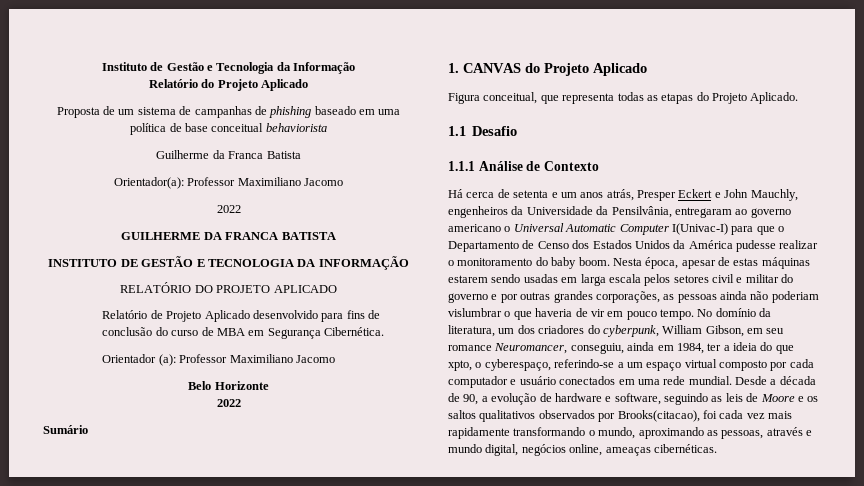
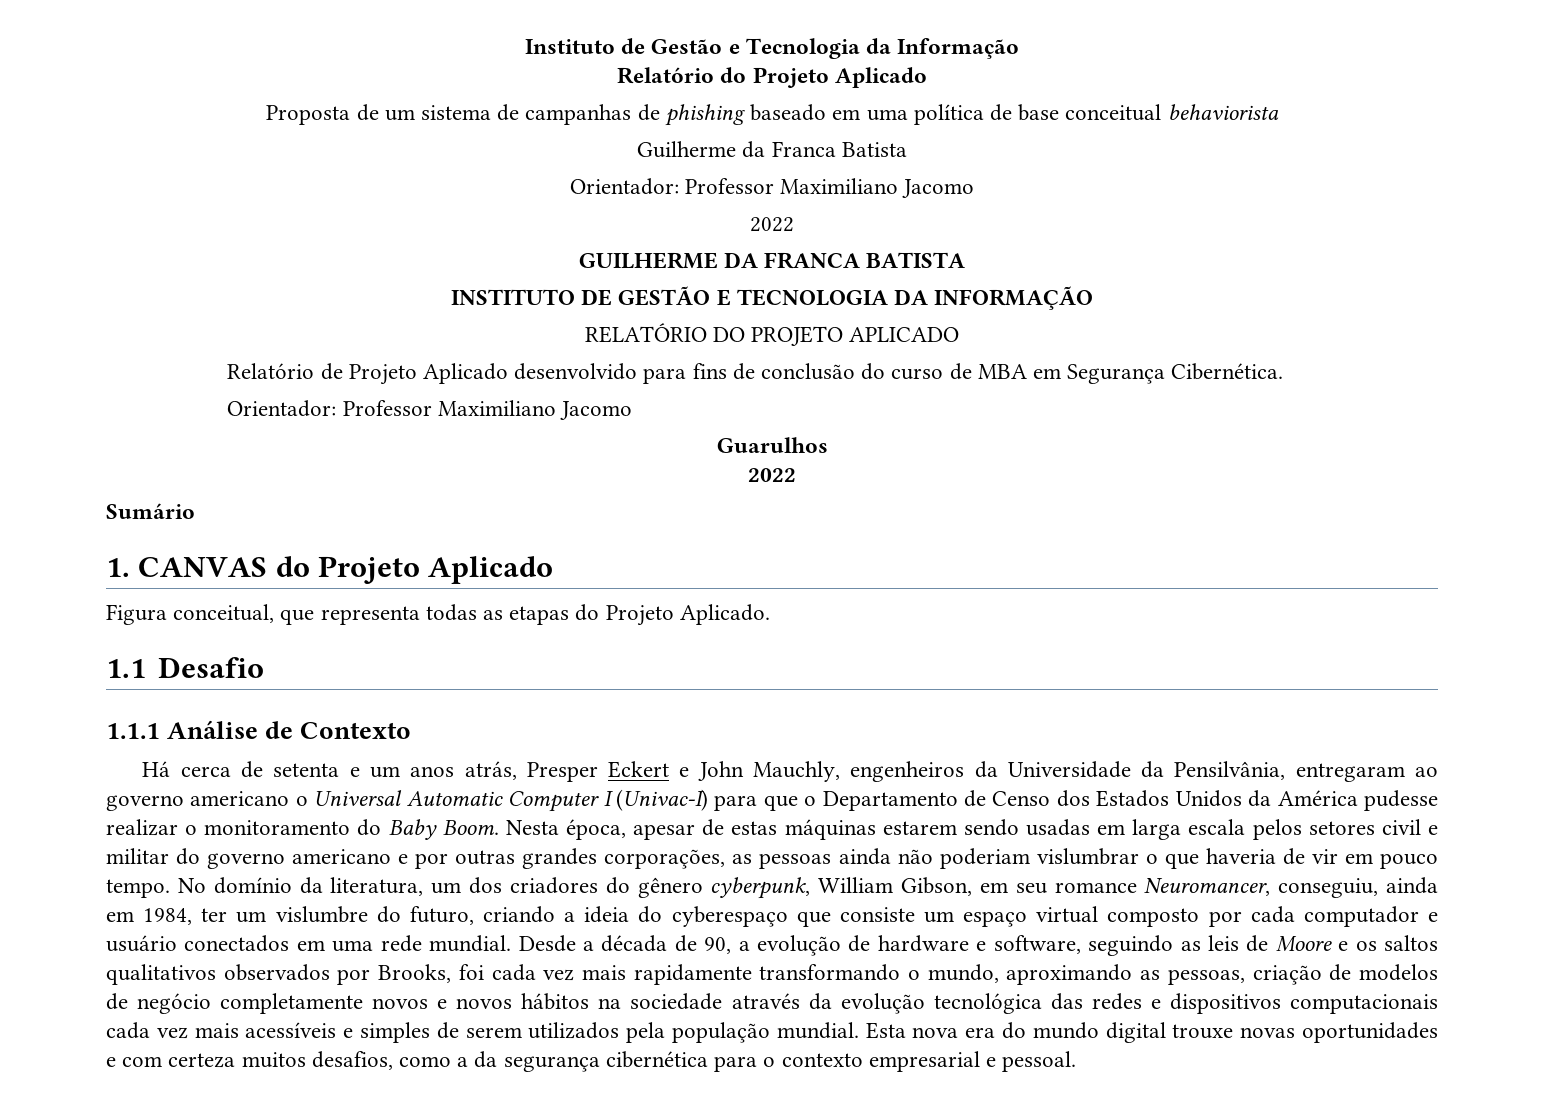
  Guilherme da Franca Batista
- Orientador(a): Professor Maximiliano Jacomo
+ Orientador: Professor Maximiliano Jacomo
  Relatório de Projeto Aplicado desenvolvido para fins de conclusão do curso de MBA em Segurança Cibernética.
- Orientador (a): Professor Maximiliano Jacomo
- Belo Horizonte
+ Orientador: Professor Maximiliano Jacomo
+ Guarulhos
- Há cerca de setenta e um anos atrás, Presper Eckert e John Mauchly, engenheiros da Universidade da Pensilvânia, entregaram ao governo americano o Universal Automatic Computer I(Univac-I) para que o Departamento de Censo dos Estados Unidos da América pudesse realizar o monitoramento do baby boom.
+ Há cerca de setenta e um anos atrás, Presper Eckert e John Mauchly, engenheiros da Universidade da Pensilvânia, entregaram ao governo americano o Universal Automatic Computer I (Univac-I) para que o Departamento de Censo dos Estados Unidos da América pudesse realizar o monitoramento do Baby Boom.
- Nesta época, apesar de estas máquinas estarem sendo usadas em larga escala pelos setores civil e militar do governo e por outras grandes corporações, as pessoas ainda não poderiam vislumbrar o que haveria de vir em pouco tempo.
+ Nesta época, apesar de estas máquinas estarem sendo usadas em larga escala pelos setores civil e militar do governo americano e por outras grandes corporações, as pessoas ainda não poderiam vislumbrar o que haveria de vir em pouco tempo.
- No domínio da literatura, um dos criadores do cyberpunk, William Gibson, em seu romance Neuromancer, conseguiu, ainda em 1984, ter a ideia do que xpto, o cyberespaço, referindo-se a um espaço virtual composto por cada computador e usuário conectados em uma rede mundial.
+ No domínio da literatura, um dos criadores do gênero cyberpunk, William Gibson, em seu romance Neuromancer, conseguiu, ainda em 1984, ter um vislumbre do futuro, criando a ideia do cyberespaço que consiste um espaço virtual composto por cada computador e usuário conectados em uma rede mundial.
- Desde a década de 90, a evolução de hardware e software, seguindo as leis de Moore e os saltos qualitativos observados por Brooks(citacao), foi cada vez mais rapidamente transformando o mundo, aproximando as pessoas, através e mundo digital, negócios online, ameaças cibernéticas.
+ Desde a década de 90, a evolução de hardware e software, seguindo as leis de Moore e os saltos qualitativos observados por Brooks, foi cada vez mais rapidamente transformando o mundo, aproximando as pessoas, criação de modelos de negócio completamente novos e novos hábitos na sociedade através da evolução tecnológica das redes e dispositivos computacionais cada vez mais acessíveis e simples de serem utilizados pela população mundial. Esta nova era do mundo digital trouxe novas oportunidades e com certeza muitos desafios, como a da segurança cibernética para o contexto empresarial e pessoal.

